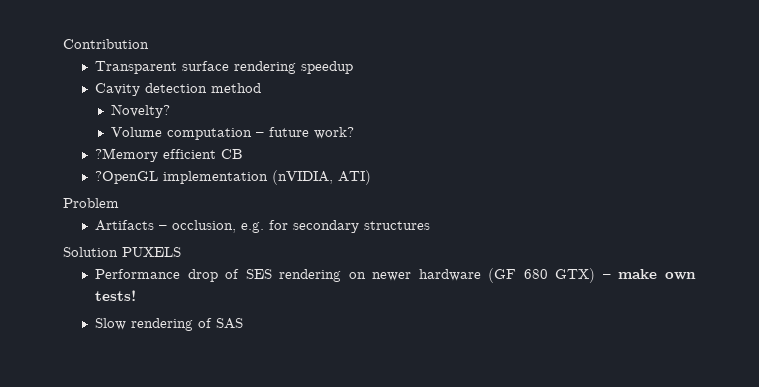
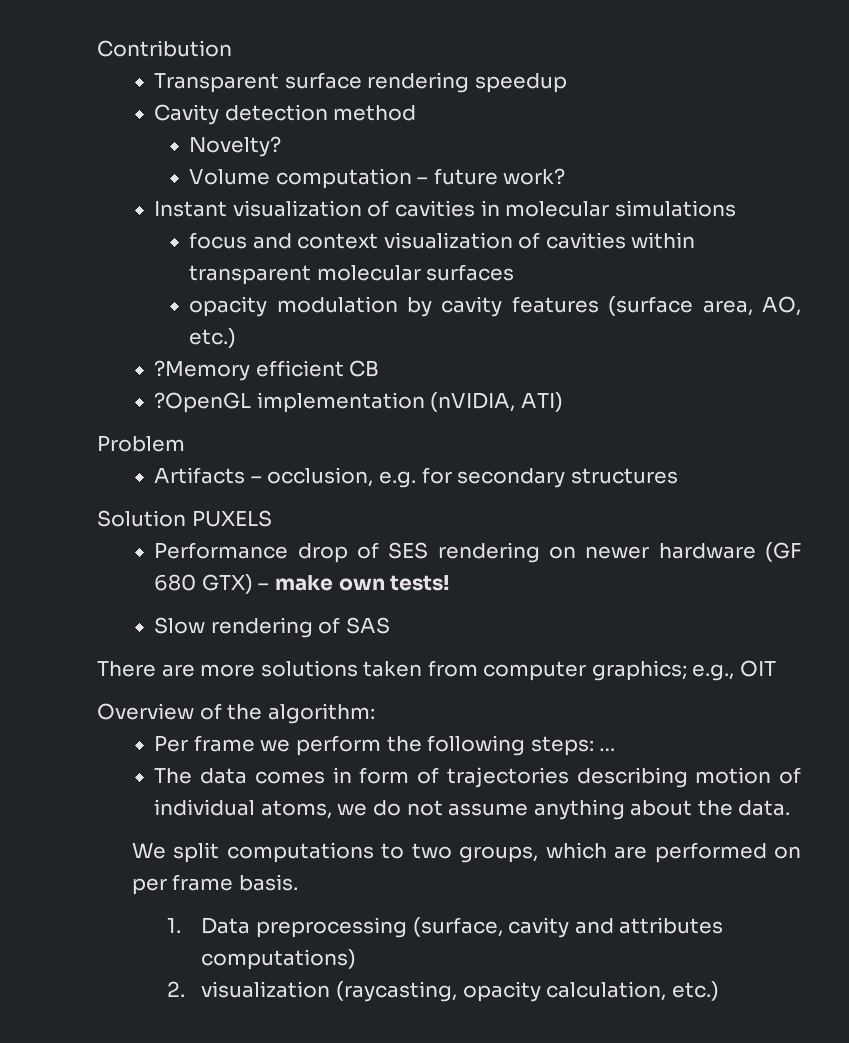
+ Instant visualization of cavities in molecular simulations
+ focus and context visualization of cavities within transparent molecular surfaces
+ opacity modulation by cavity features (surface area, AO, etc.)
+ There are more solutions taken from computer graphics; e.g., OIT
+ Overview of the algorithm:
+ Per frame we perform the following steps: …
+ The data comes in form of trajectories describing motion of individual atoms, we do not assume anything about the data.
+ We split computations to two groups, which are performed on per frame basis.
+ 1. Data preprocessing (surface, cavity and attributes computations)
+ 2. visualization (raycasting, opacity calculation, etc.)

